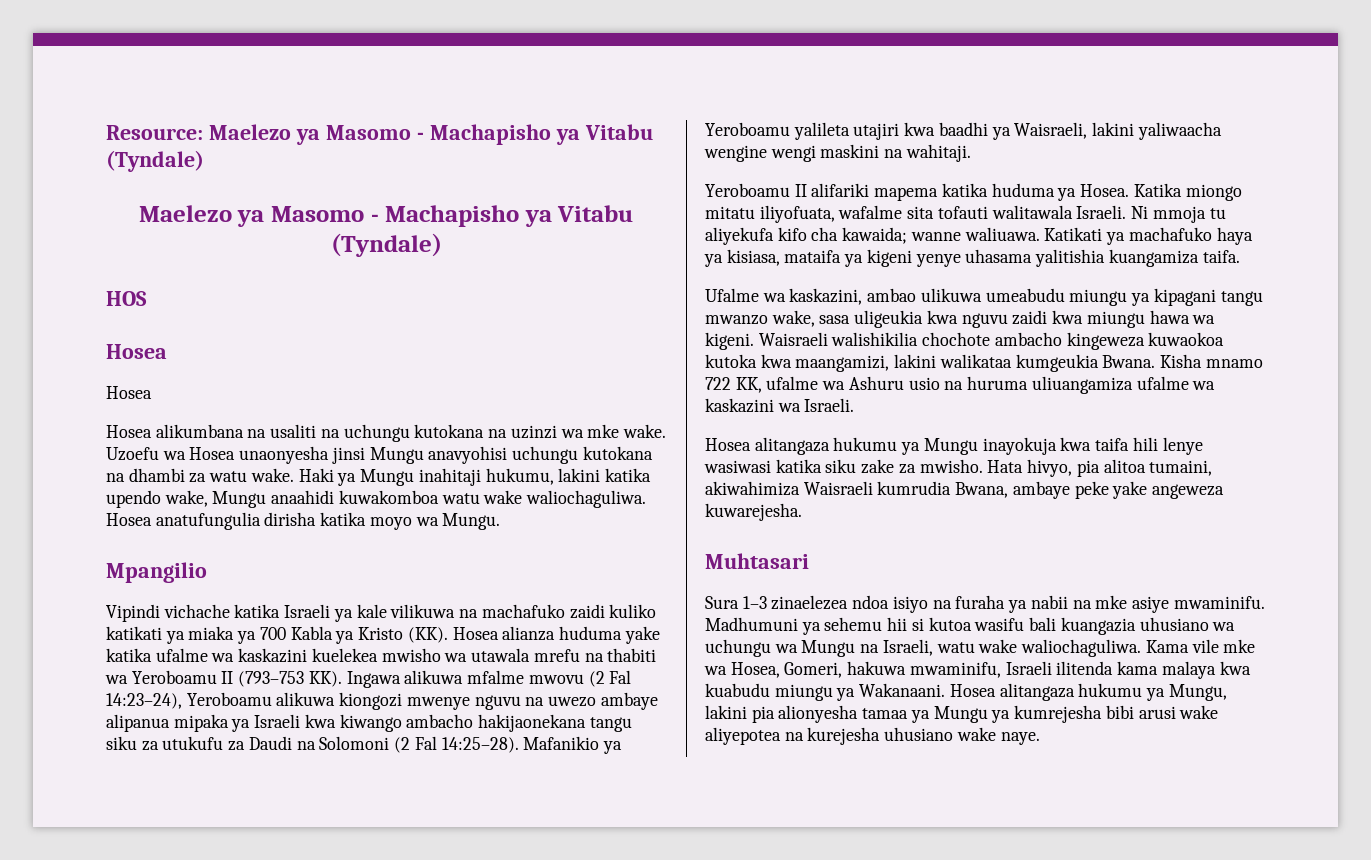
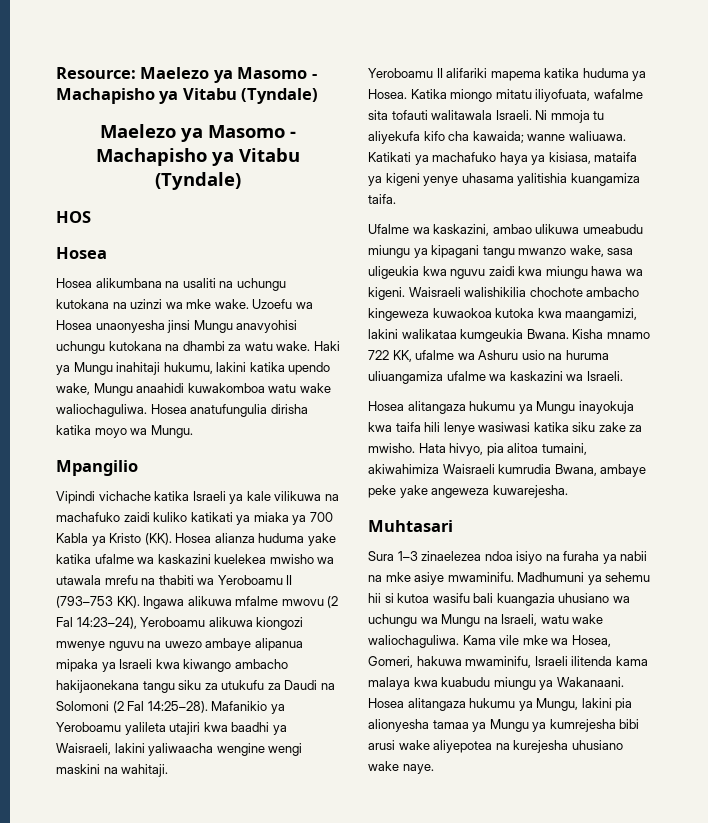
  HOS
- Hosea

